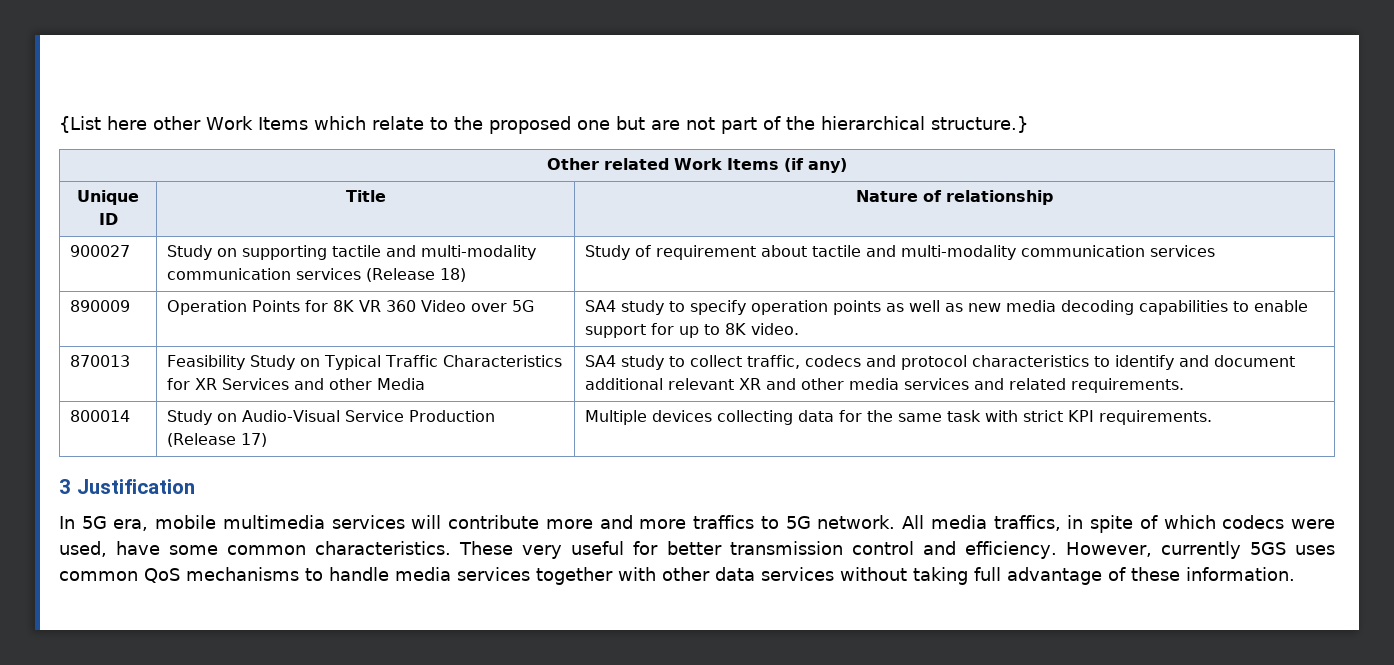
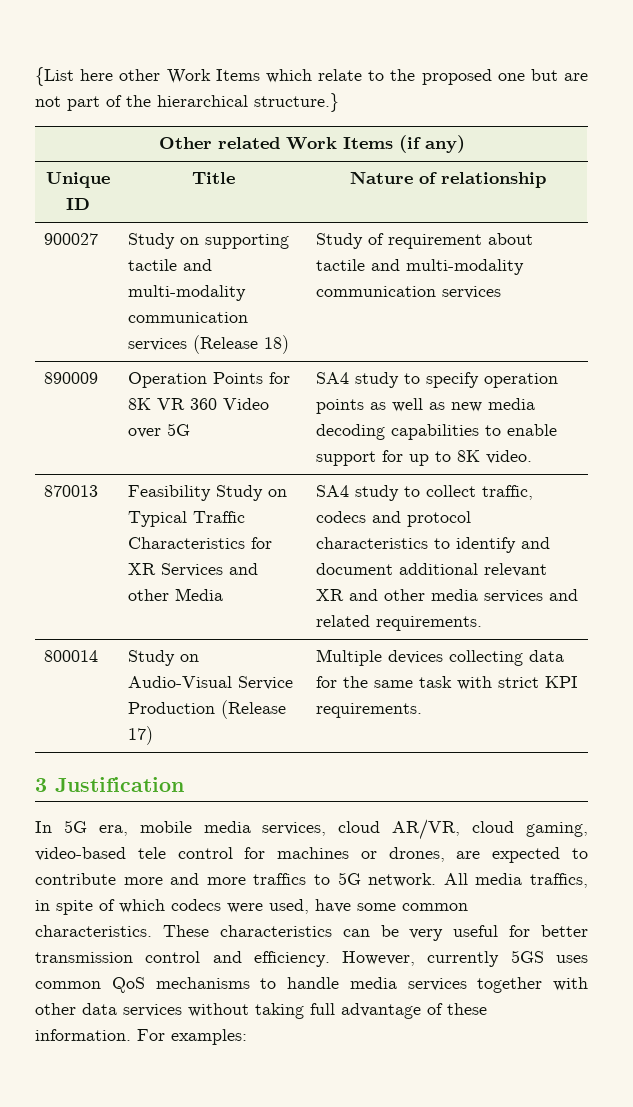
- In 5G era, mobile multimedia services will contribute more and more traffics to 5G network.
+ In 5G era, mobile media services, cloud AR/VR, cloud gaming, video-based tele control for machines or drones, are expected to contribute more and more traffics to 5G network.
- These very useful for better transmission control and efficiency.
+ These characteristics can be very useful for better transmission control and efficiency.
+ For examples:

